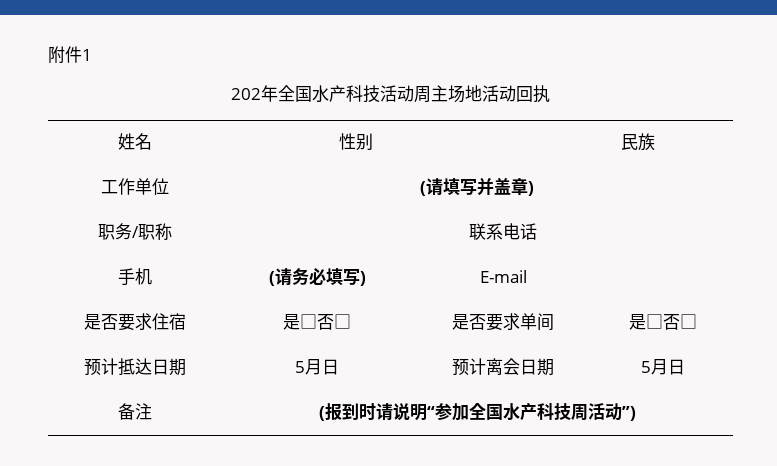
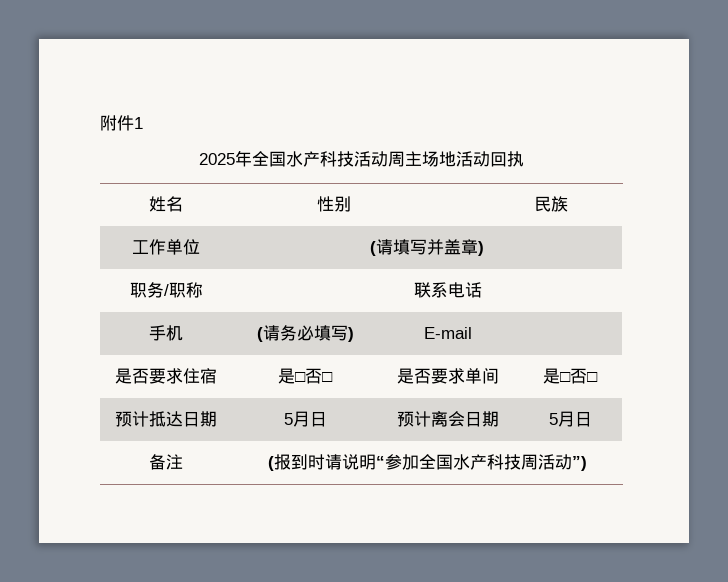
- 202年全国水产科技活动周主场地活动回执
+ 2025年全国水产科技活动周主场地活动回执

